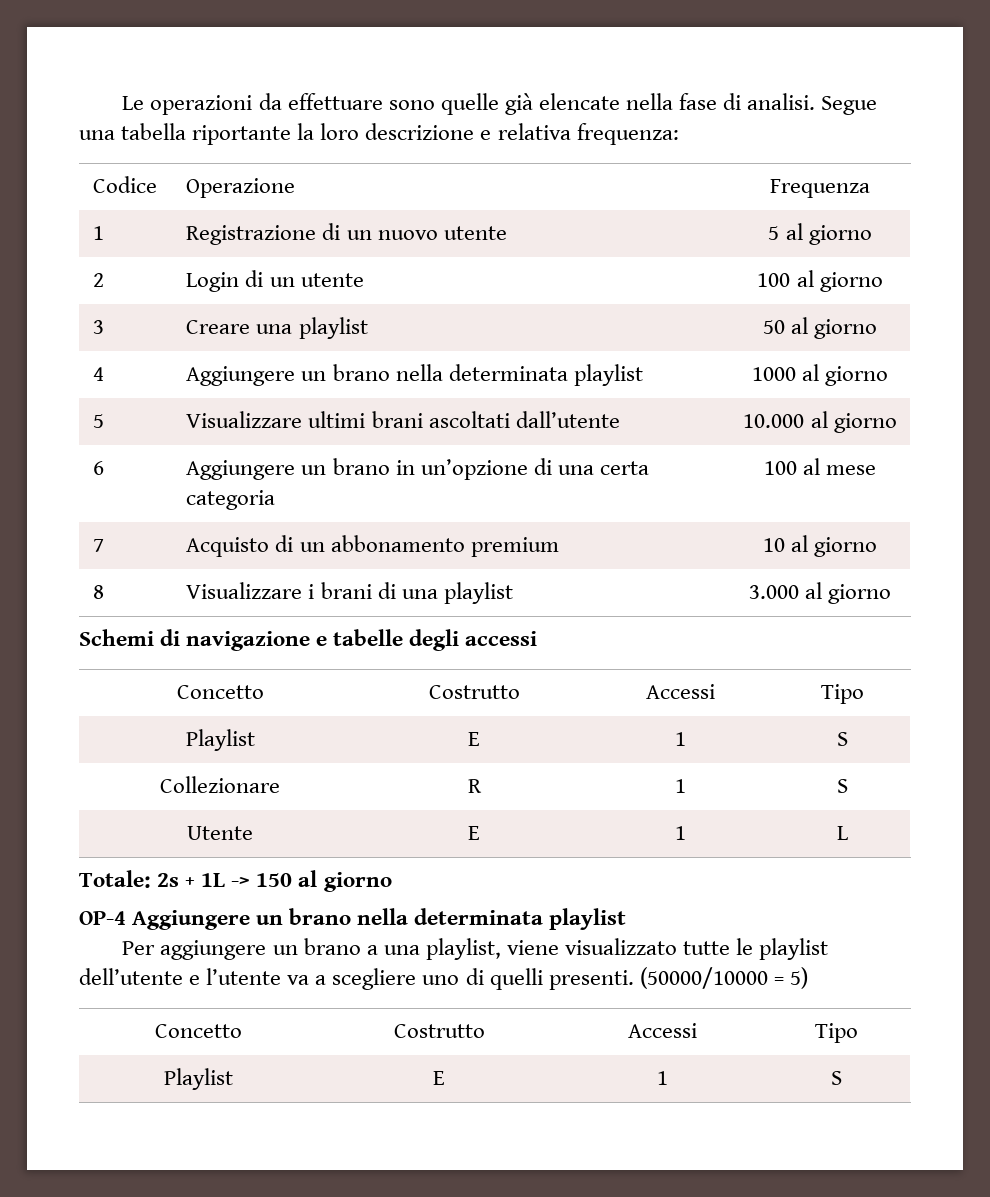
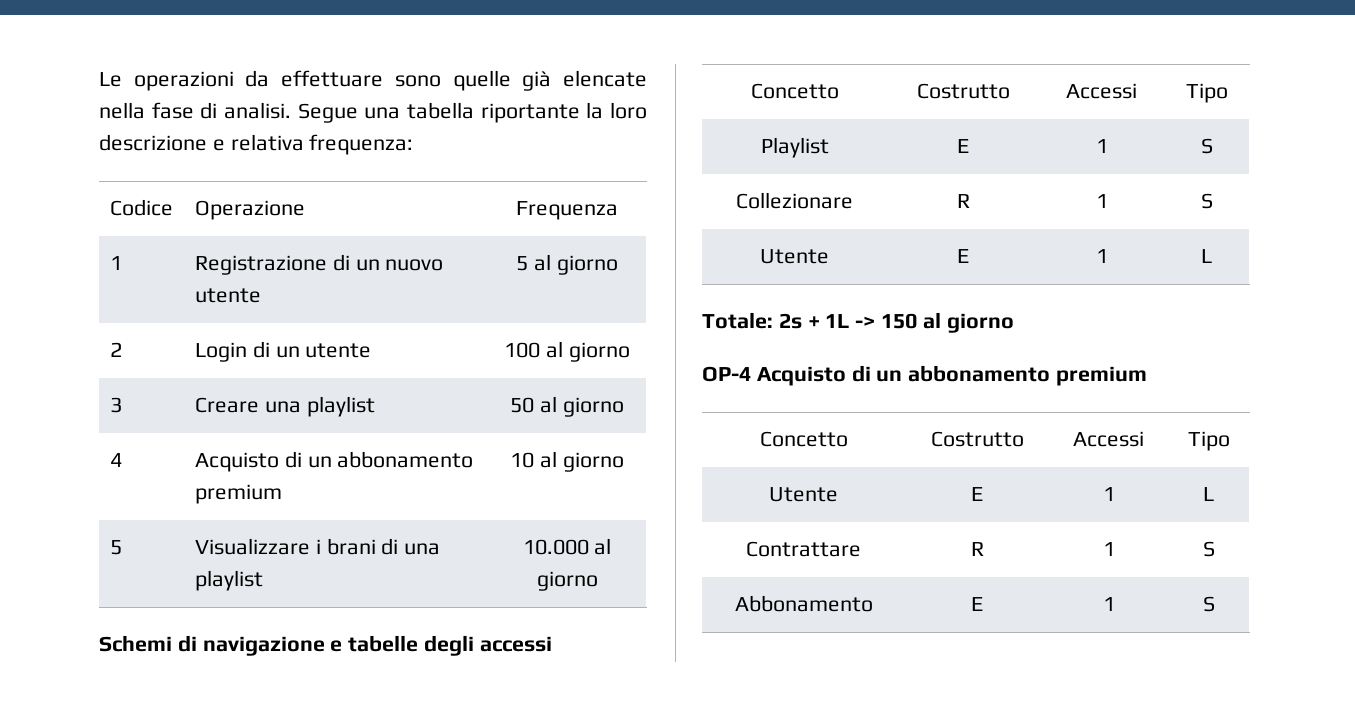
- 4 | Aggiungere un brano nella determinata playlist | 1000 al giorno
- 5 | Visualizzare ultimi brani ascoltati dall’utente | 10.000 al giorno
- 6 | Aggiungere un brano in un’opzione di una certa categoria | 100 al mese
- 7 | Acquisto di un abbonamento premium | 10 al giorno
+ 4 | Acquisto di un abbonamento premium | 10 al giorno
- 8 | Visualizzare i brani di una playlist | 3.000 al giorno
+ 5 | Visualizzare i brani di una playlist | 10.000 al giorno
- OP-4 Aggiungere un brano nella determinata playlist
- Per aggiungere un brano a una playlist, viene visualizzato tutte le playlist dell’utente e l’utente va a scegliere uno di quelli presenti. (50000/10000 = 5)
+ OP-4 Acquisto di un abbonamento premium
  Concetto | Costrutto | Accessi | Tipo
- Playlist | E | 1 | S
+ Utente | E | 1 | L
+ Contrattare | R | 1 | S
+ Abbonamento | E | 1 | S

